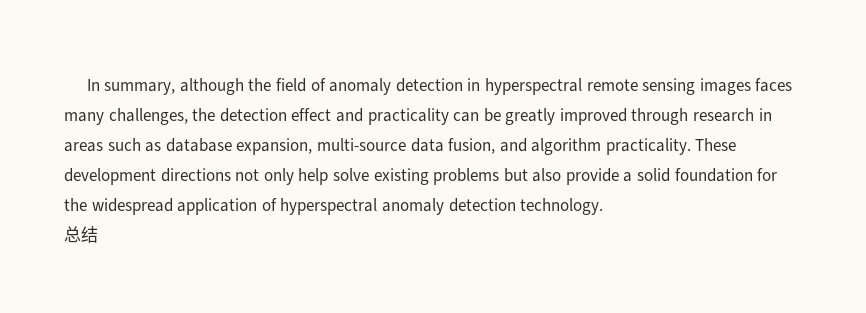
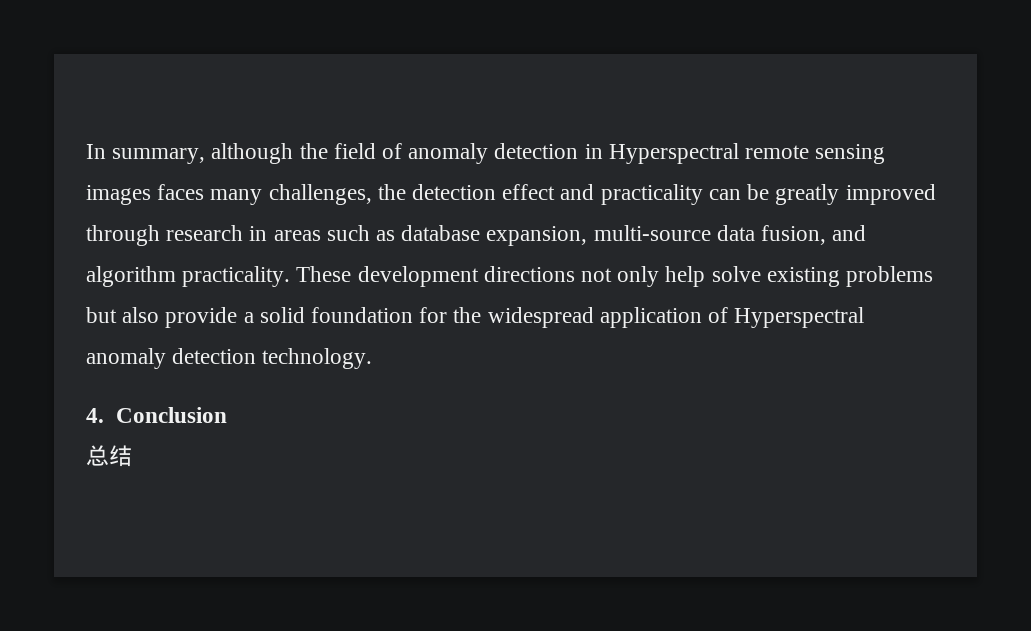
- In summary, although the field of anomaly detection in hyperspectral remote sensing images faces many challenges, the detection effect and practicality can be greatly improved through research in areas such as database expansion, multi-source data fusion, and algorithm practicality.
+ In summary, although the field of anomaly detection in Hyperspectral remote sensing images faces many challenges, the detection effect and practicality can be greatly improved through research in areas such as database expansion, multi-source data fusion, and algorithm practicality.
- These development directions not only help solve existing problems but also provide a solid foundation for the widespread application of hyperspectral anomaly detection technology.
+ These development directions not only help solve existing problems but also provide a solid foundation for the widespread application of Hyperspectral anomaly detection technology.
+ 4. Conclusion

